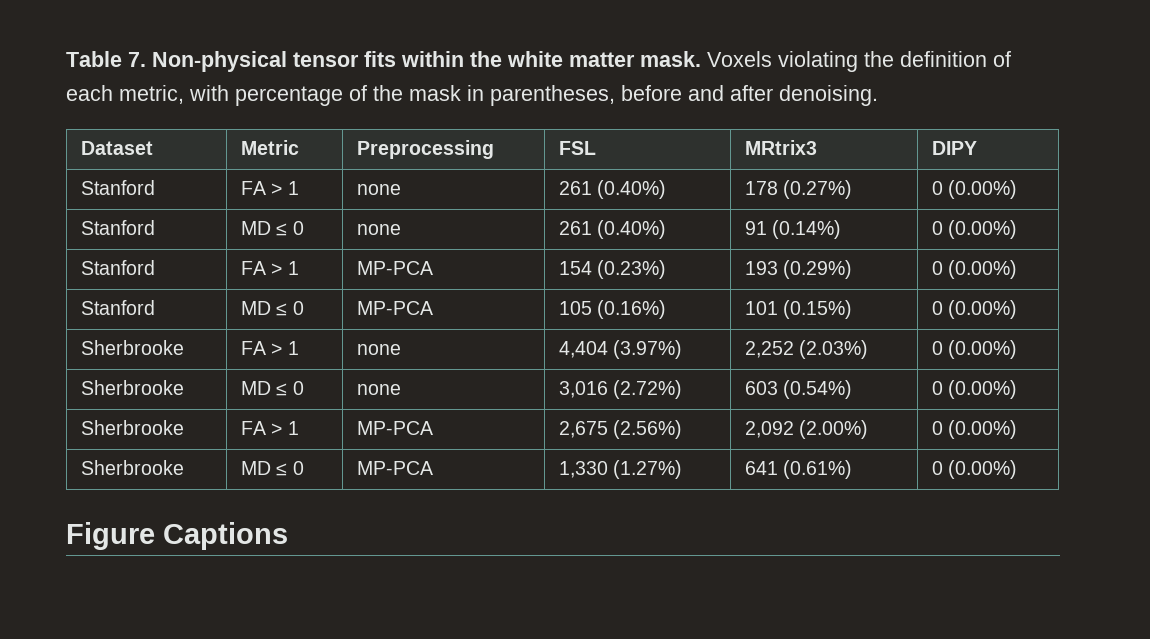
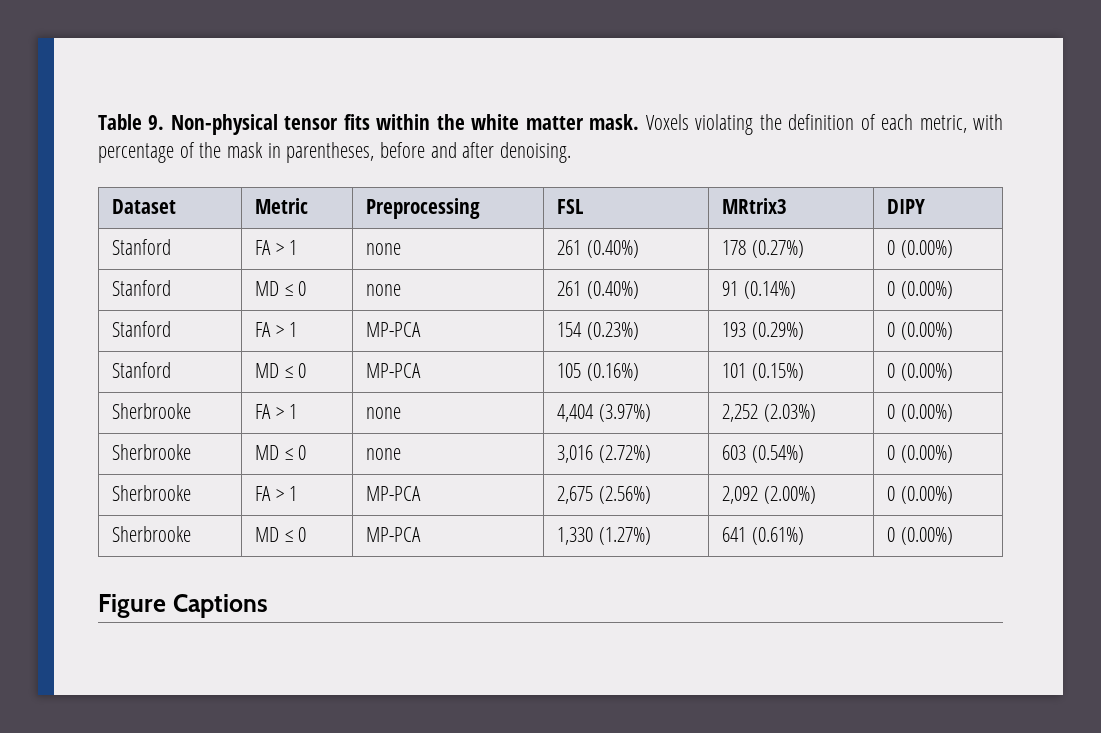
- Table 7. Non-physical tensor fits within the white matter mask.
+ Table 9. Non-physical tensor fits within the white matter mask.

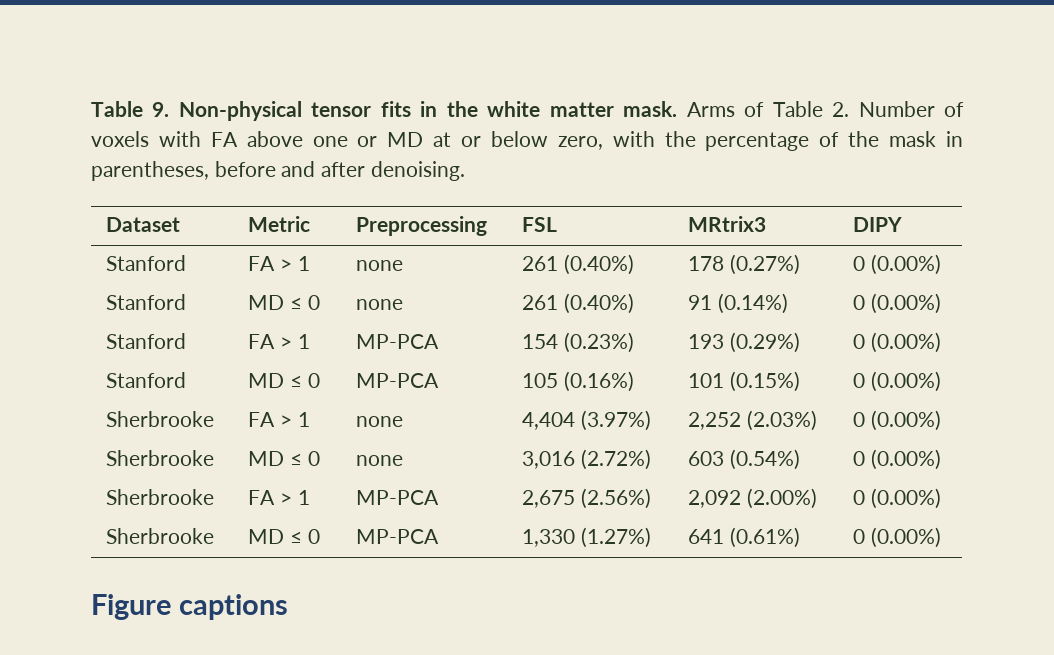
- Table 9. Non-physical tensor fits within the white matter mask.
+ Table 9. Non-physical tensor fits in the white matter mask.
- Voxels violating the definition of each metric, with percentage of the mask in parentheses, before and after denoising.
+ Arms of Table 2. Number of voxels with FA above one or MD at or below zero, with the percentage of the mask in parentheses, before and after denoising.
- Figure Captions
+ Figure captions

